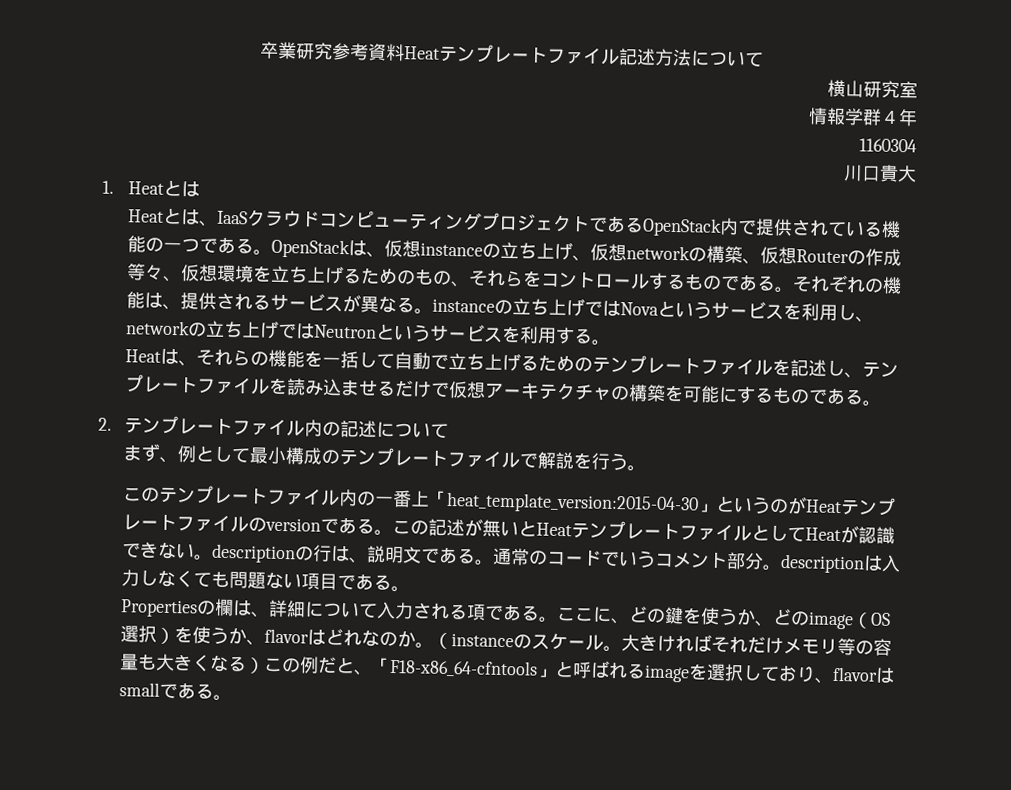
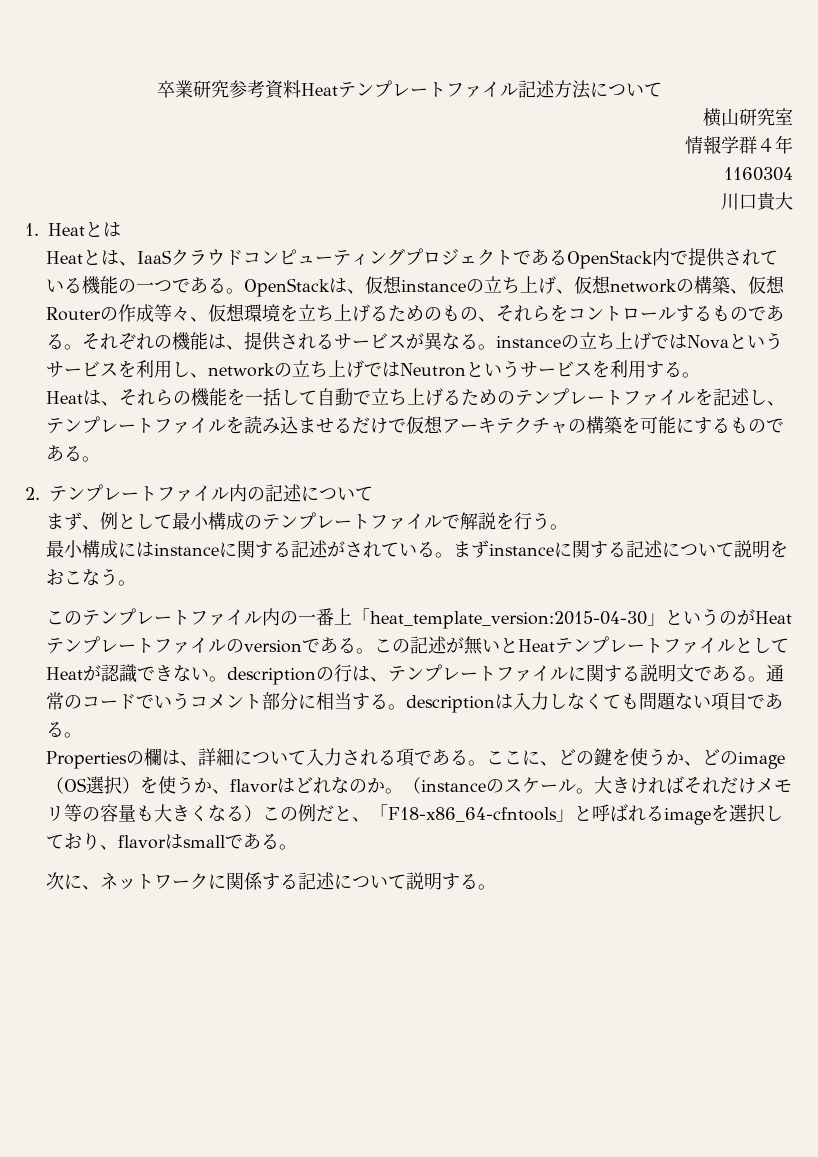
+ 最小構成にはinstanceに関する記述がされている。まずinstanceに関する記述について説明をおこなう。
- この記述が無いとHeatテンプレートファイルとしてHeatが認識できない。descriptionの行は、説明文である。
+ この記述が無いとHeatテンプレートファイルとしてHeatが認識できない。descriptionの行は、テンプレートファイルに関する説明文である。
- 通常のコードでいうコメント部分。descriptionは入力しなくても問題ない項目である。
+ 通常のコードでいうコメント部分に相当する。descriptionは入力しなくても問題ない項目である。
+ 次に、ネットワークに関係する記述について説明する。

